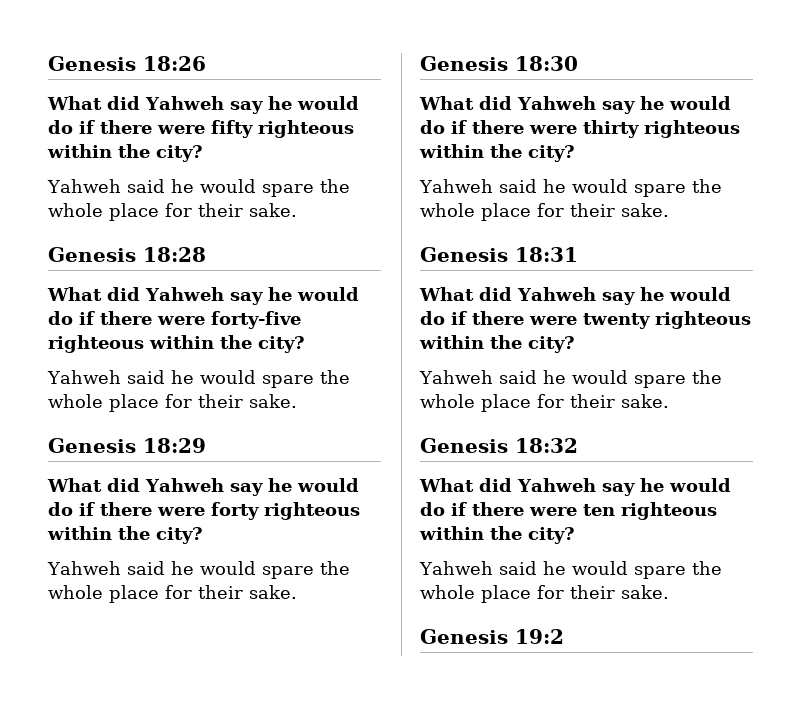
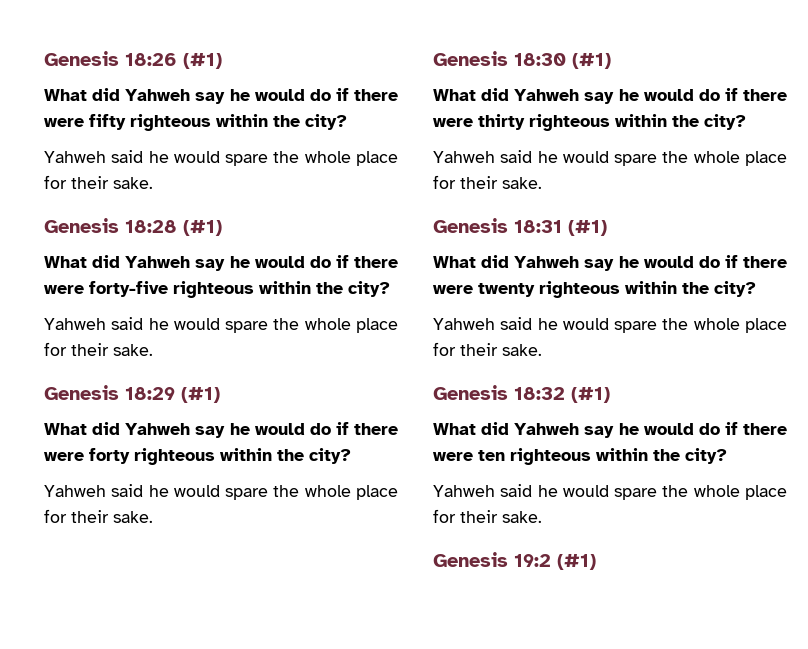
- Genesis 18:26
+ Genesis 18:26 (#1)
- Genesis 18:28
+ Genesis 18:28 (#1)
- Genesis 18:29
+ Genesis 18:29 (#1)
- Genesis 18:30
+ Genesis 18:30 (#1)
- Genesis 18:31
+ Genesis 18:31 (#1)
- Genesis 18:32
+ Genesis 18:32 (#1)
- Genesis 19:2
+ Genesis 19:2 (#1)

